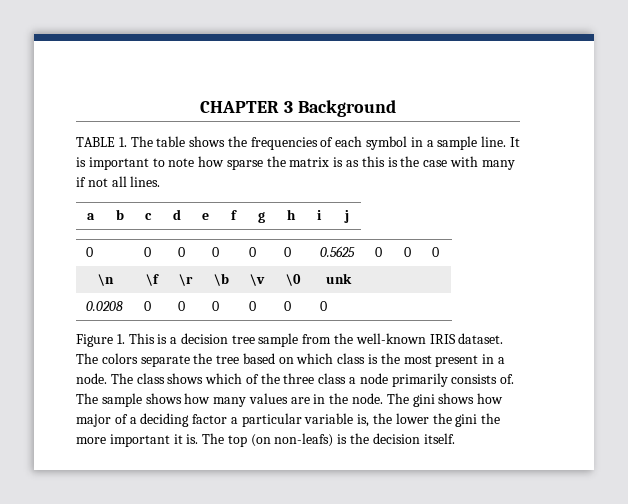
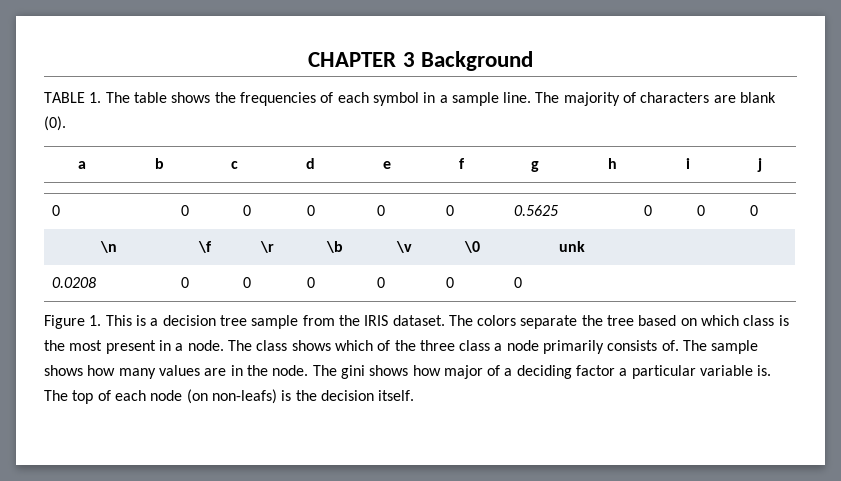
- It is important to note how sparse the matrix is as this is the case with many if not all lines.
+ The majority of characters are blank (0).
- Figure 1. This is a decision tree sample from the well-known IRIS dataset.
+ Figure 1. This is a decision tree sample from the IRIS dataset.
- The gini shows how major of a deciding factor a particular variable is, the lower the gini the more important it is. The top (on non-leafs) is the decision itself.
+ The gini shows how major of a deciding factor a particular variable is. The top of each node (on non-leafs) is the decision itself.

